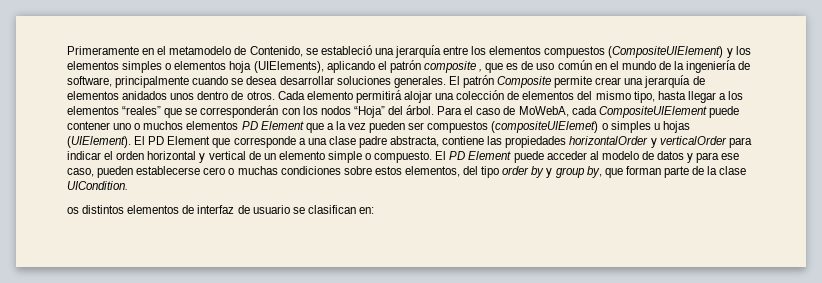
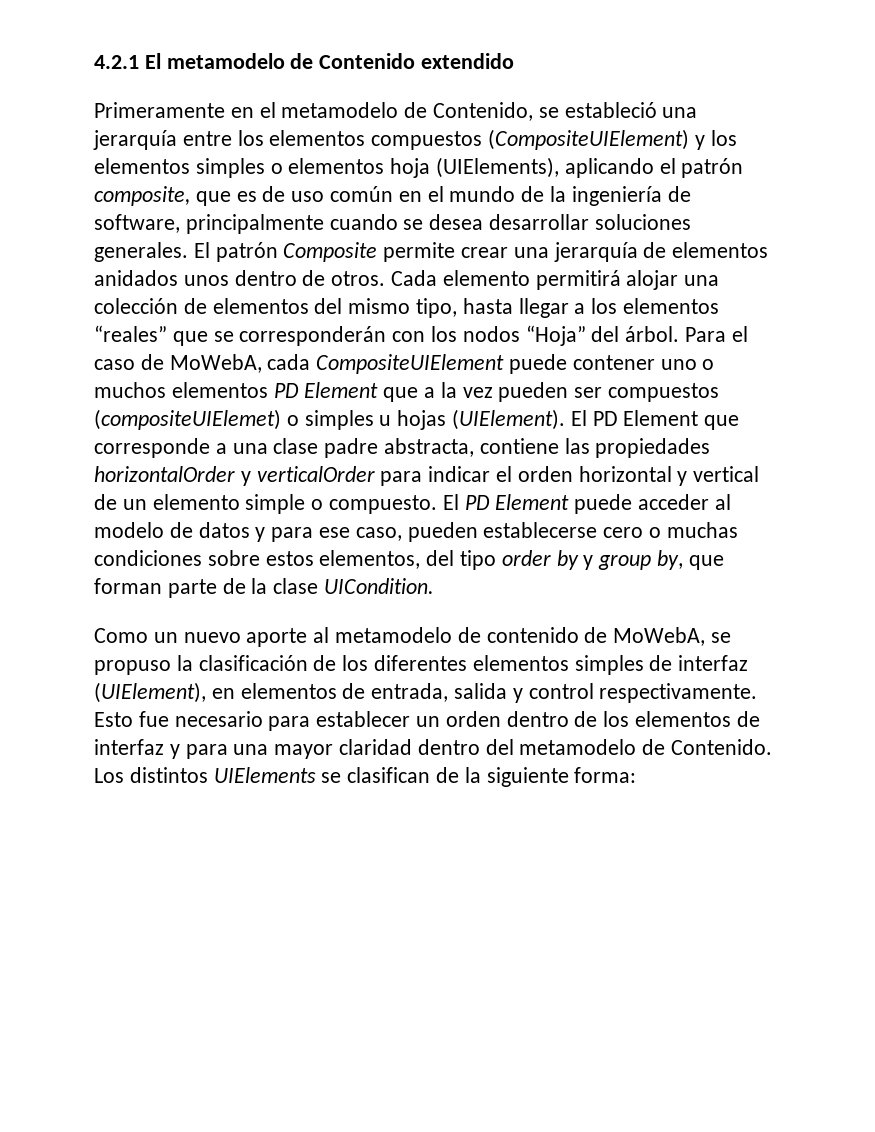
+ 4.2.1 El metamodelo de Contenido extendido
- Primeramente en el metamodelo de Contenido, se estableció una jerarquía entre los elementos compuestos (CompositeUIElement) y los elementos simples o elementos hoja (UIElements), aplicando el patrón composite , que es de uso común en el mundo de la ingeniería de software, principalmente cuando se desea desarrollar soluciones generales.
+ Primeramente en el metamodelo de Contenido, se estableció una jerarquía entre los elementos compuestos (CompositeUIElement) y los elementos simples o elementos hoja (UIElements), aplicando el patrón composite, que es de uso común en el mundo de la ingeniería de software, principalmente cuando se desea desarrollar soluciones generales.
- os distintos elementos de interfaz de usuario se clasifican en:
+ Como un nuevo aporte al metamodelo de contenido de MoWebA, se propuso la clasificación de los diferentes elementos simples de interfaz (UIElement), en elementos de entrada, salida y control respectivamente. Esto fue necesario para establecer un orden dentro de los elementos de interfaz y para una mayor claridad dentro del metamodelo de Contenido. Los distintos UIElements se clasifican de la siguiente forma:

